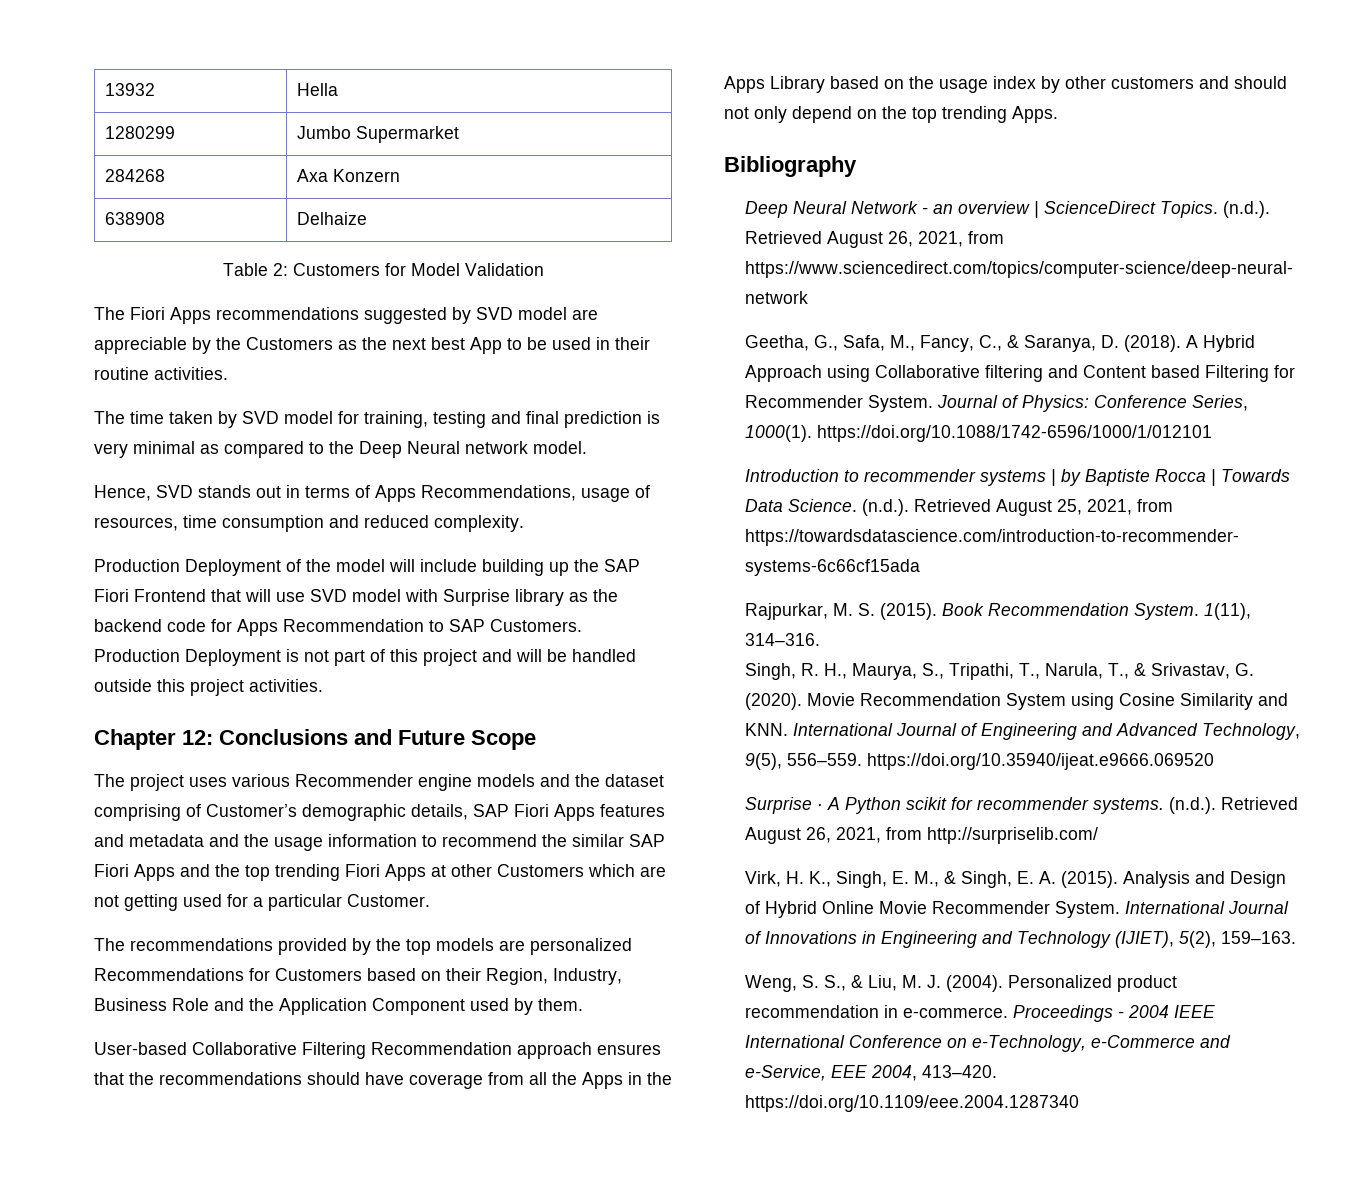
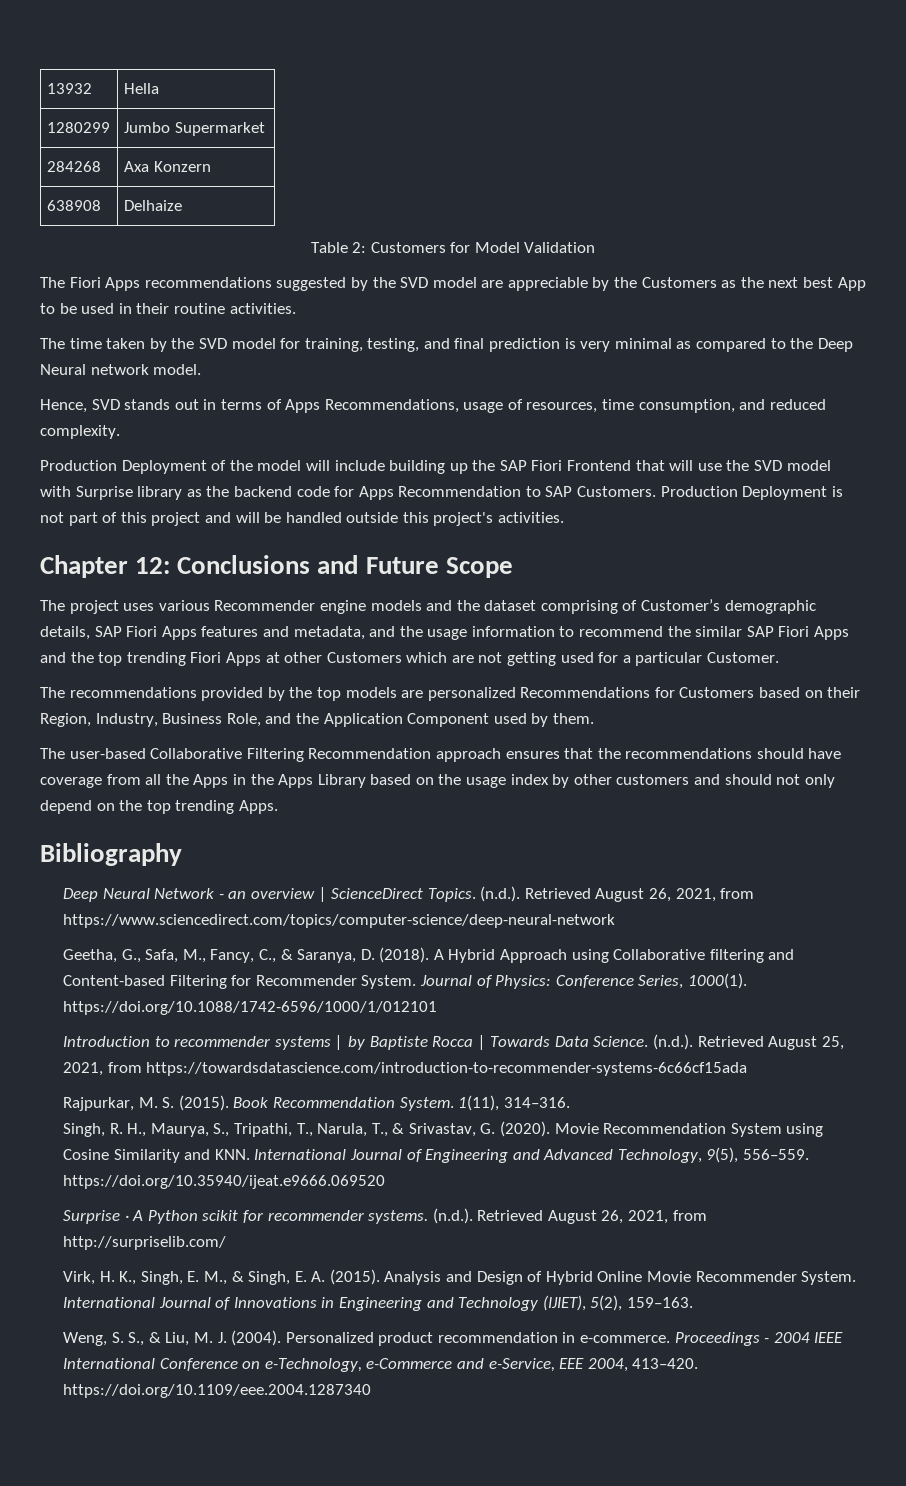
- The Fiori Apps recommendations suggested by SVD model are appreciable by the Customers as the next best App to be used in their routine activities.
+ The Fiori Apps recommendations suggested by the SVD model are appreciable by the Customers as the next best App to be used in their routine activities.
- The time taken by SVD model for training, testing and final prediction is very minimal as compared to the Deep Neural network model.
+ The time taken by the SVD model for training, testing, and final prediction is very minimal as compared to the Deep Neural network model.
- Hence, SVD stands out in terms of Apps Recommendations, usage of resources, time consumption and reduced complexity.
+ Hence, SVD stands out in terms of Apps Recommendations, usage of resources, time consumption, and reduced complexity.
- Production Deployment of the model will include building up the SAP Fiori Frontend that will use SVD model with Surprise library as the backend code for Apps Recommendation to SAP Customers.
+ Production Deployment of the model will include building up the SAP Fiori Frontend that will use the SVD model with Surprise library as the backend code for Apps Recommendation to SAP Customers.
- Production Deployment is not part of this project and will be handled outside this project activities.
+ Production Deployment is not part of this project and will be handled outside this project's activities.
- The project uses various Recommender engine models and the dataset comprising of Customer’s demographic details, SAP Fiori Apps features and metadata and the usage information to recommend the similar SAP Fiori Apps and the top trending Fiori Apps at other Customers which are not getting used for a particular Customer.
+ The project uses various Recommender engine models and the dataset comprising of Customer’s demographic details, SAP Fiori Apps features and metadata, and the usage information to recommend the similar SAP Fiori Apps and the top trending Fiori Apps at other Customers which are not getting used for a particular Customer.
- The recommendations provided by the top models are personalized Recommendations for Customers based on their Region, Industry, Business Role and the Application Component used by them.
+ The recommendations provided by the top models are personalized Recommendations for Customers based on their Region, Industry, Business Role, and the Application Component used by them.
- User-based Collaborative Filtering Recommendation approach ensures that the recommendations should have coverage from all the Apps in the Apps Library based on the usage index by other customers and should not only depend on the top trending Apps.
+ The user-based Collaborative Filtering Recommendation approach ensures that the recommendations should have coverage from all the Apps in the Apps Library based on the usage index by other customers and should not only depend on the top trending Apps.
- A Hybrid Approach using Collaborative filtering and Content based Filtering for Recommender System.
+ A Hybrid Approach using Collaborative filtering and Content-based Filtering for Recommender System.

